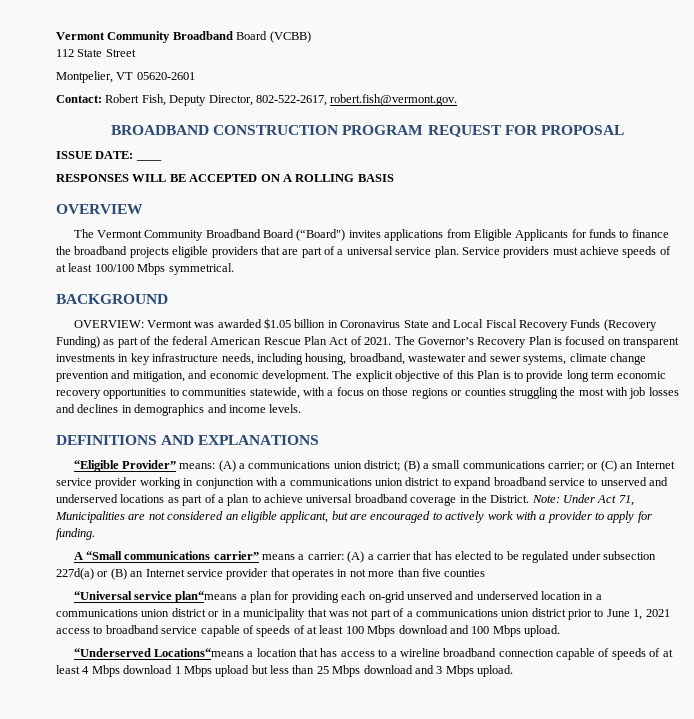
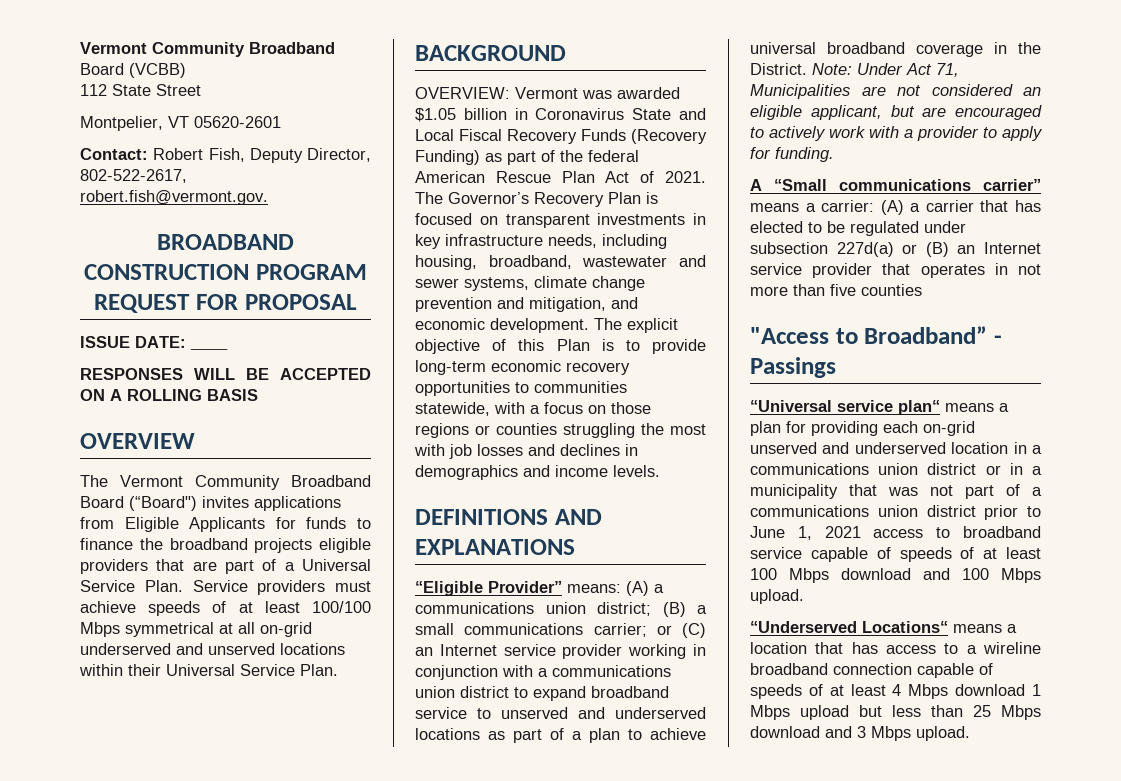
- The Vermont Community Broadband Board (“Board") invites applications from Eligible Applicants for funds to finance the broadband projects eligible providers that are part of a universal service plan.
+ The Vermont Community Broadband Board (“Board") invites applications from Eligible Applicants for funds to finance the broadband projects eligible providers that are part of a Universal Service Plan.
- Service providers must achieve speeds of at least 100/100 Mbps symmetrical.
+ Service providers must achieve speeds of at least 100/100 Mbps symmetrical at all on-grid underserved and unserved locations within their Universal Service Plan.
- The explicit objective of this Plan is to provide long term economic recovery opportunities to communities statewide, with a focus on those regions or counties struggling the most with job losses and declines in demographics and income levels.
+ The explicit objective of this Plan is to provide long-term economic recovery opportunities to communities statewide, with a focus on those regions or counties struggling the most with job losses and declines in demographics and income levels.
+ "Access to Broadband” - Passings
- “Universal service plan“means a plan for providing each on-grid unserved and underserved location in a communications union district or in a municipality that was not part of a communications union district prior to June 1, 2021 access to broadband service capable of speeds of at least 100 Mbps download and 100 Mbps upload.
+ “Universal service plan“ means a plan for providing each on-grid unserved and underserved location in a communications union district or in a municipality that was not part of a communications union district prior to June 1, 2021 access to broadband service capable of speeds of at least 100 Mbps download and 100 Mbps upload.
- “Underserved Locations“means a location that has access to a wireline broadband connection capable of speeds of at least 4 Mbps download 1 Mbps upload but less than 25 Mbps download and 3 Mbps upload.
+ “Underserved Locations“ means a location that has access to a wireline broadband connection capable of speeds of at least 4 Mbps download 1 Mbps upload but less than 25 Mbps download and 3 Mbps upload.

